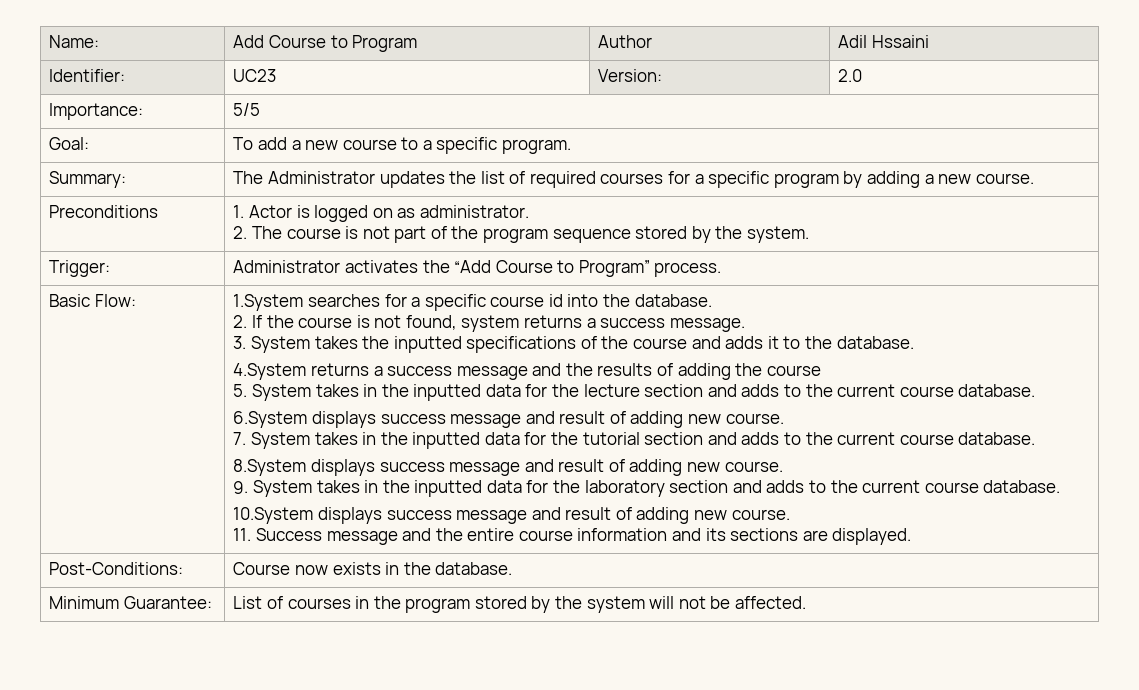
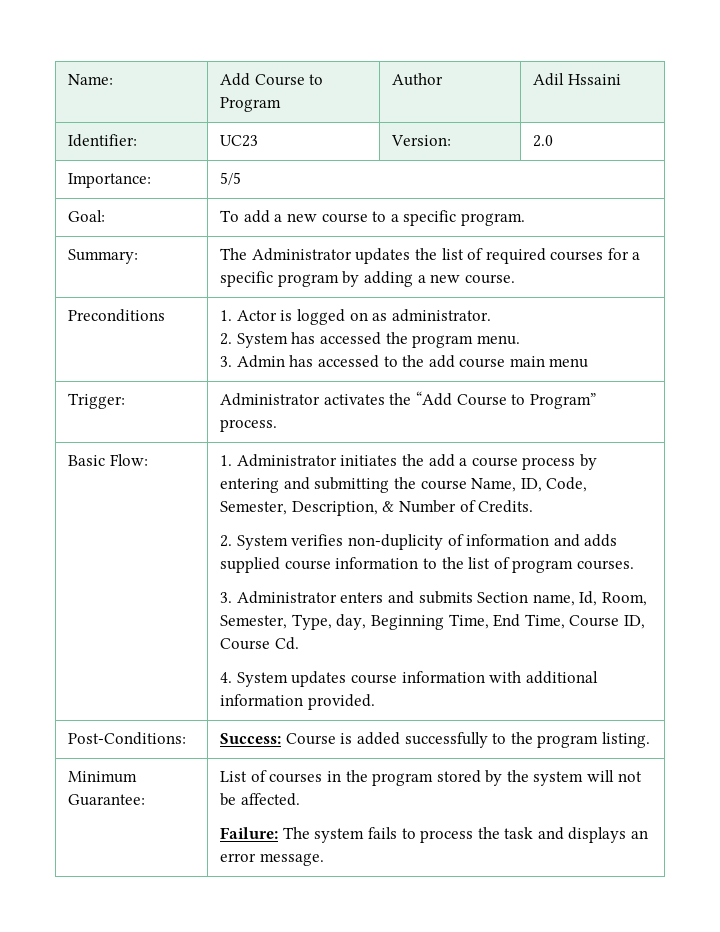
  Preconditions | 1. Actor is logged on as administrator.
- 2. The course is not part of the program sequence stored by the system.
+ 2. System has accessed the program menu.
+ 3. Admin has accessed to the add course main menu
- 1.System searches for a specific course id into the database.
- 2. If the course is not found, system returns a success message.
- 3. System takes the inputted specifications of the course and adds it to the database.
- 4.System returns a success message and the results of adding the course
- 5. System takes in the inputted data for the lecture section and adds to the current course database.
- 6.System displays success message and result of adding new course.
- 7. System takes in the inputted data for the tutorial section and adds to the current course database.
- 8.System displays success message and result of adding new course.
- 9. System takes in the inputted data for the laboratory section and adds to the current course database.
- 10.System displays success message and result of adding new course.
- 11. Success message and the entire course information and its sections are displayed.
- Post-Conditions: | Course now exists in the database.
+ 1. Administrator initiates the add a course process by entering and submitting the course Name, ID, Code, Semester, Description, & Number of Credits.
+ 2. System verifies non-duplicity of information and adds supplied course information to the list of program courses.
+ 3. Administrator enters and submits Section name, Id, Room, Semester, Type, day, Beginning Time, End Time, Course ID, Course Cd.
+ 4. System updates course information with additional information provided.
+ Post-Conditions: | Success: Course is added successfully to the program listing.
  Minimum Guarantee: | List of courses in the program stored by the system will not be affected.
+ Failure: The system fails to process the task and displays an error message.

